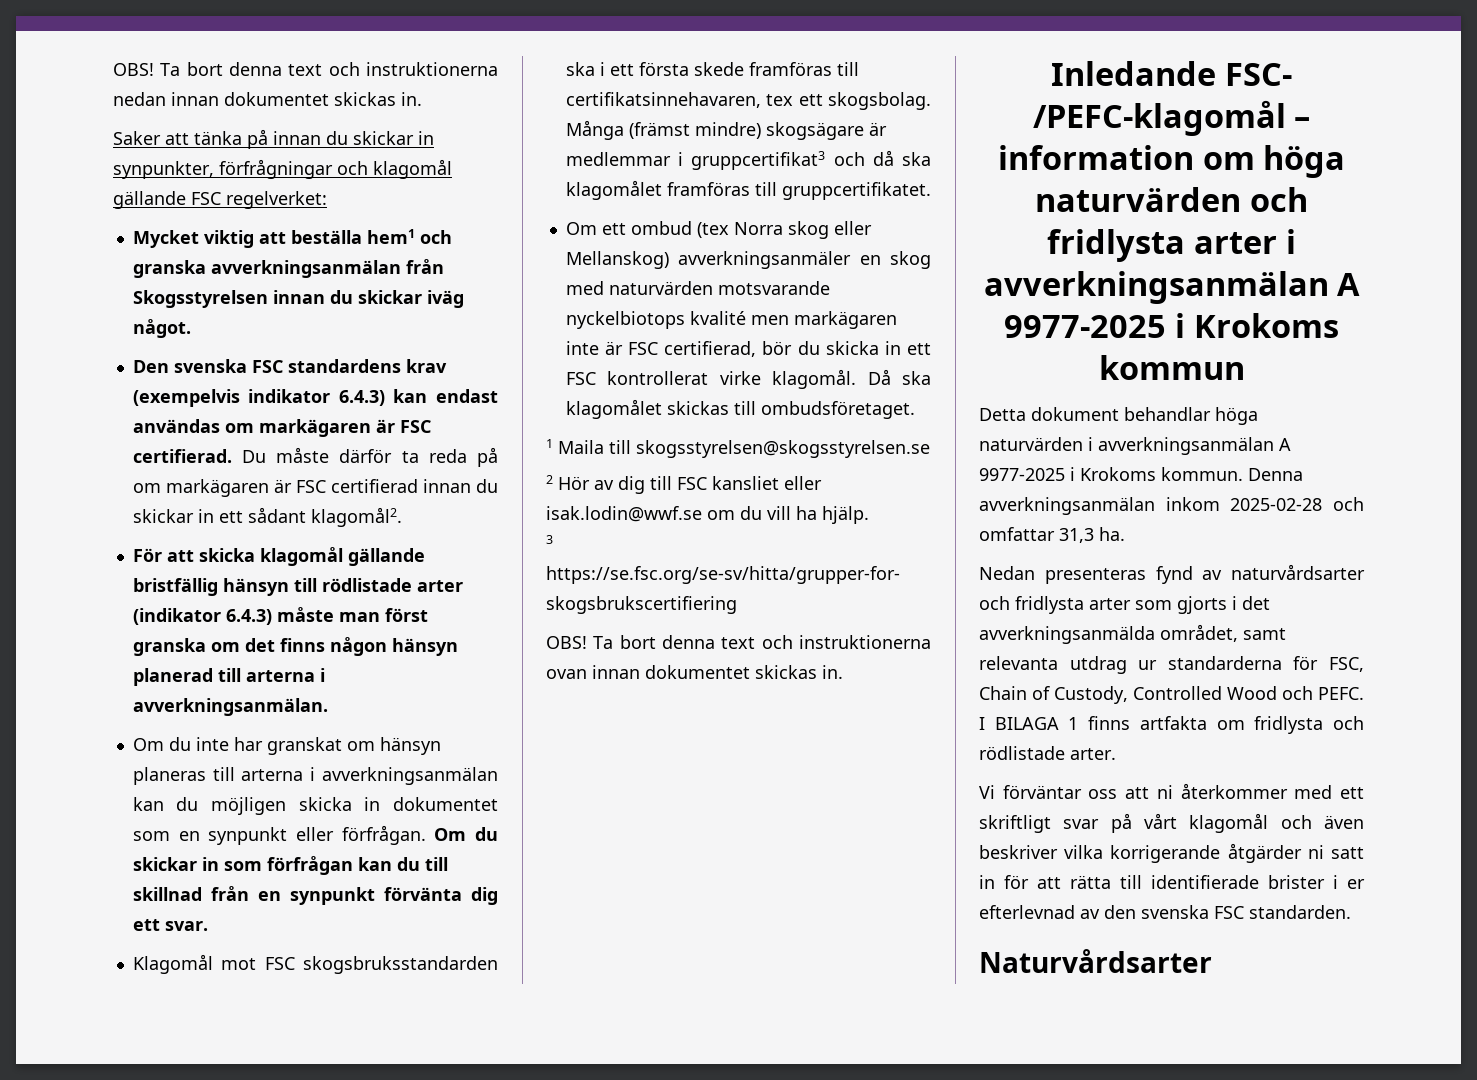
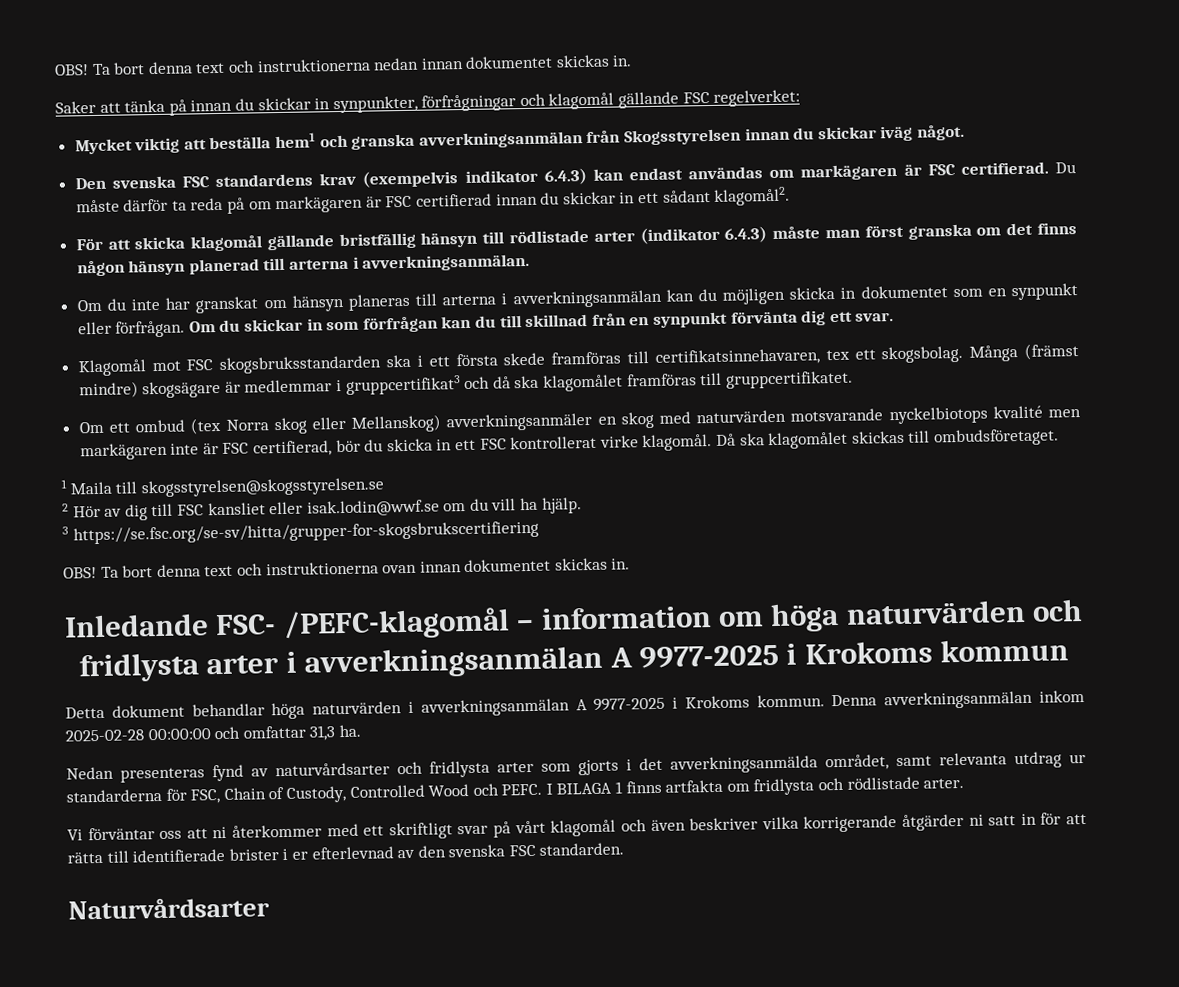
- Denna avverkningsanmälan inkom 2025-02-28 och omfattar 31,3 ha.
+ Denna avverkningsanmälan inkom 2025-02-28 00:00:00 och omfattar 31,3 ha.

